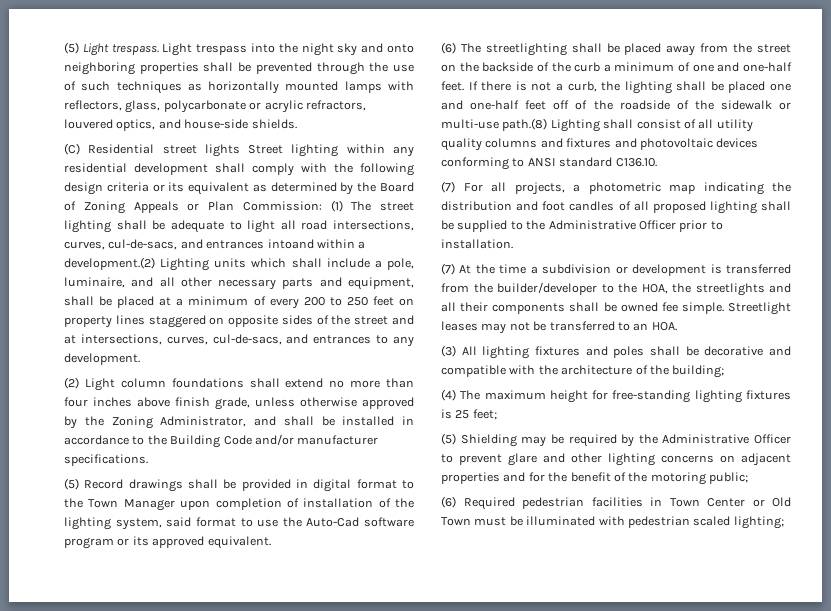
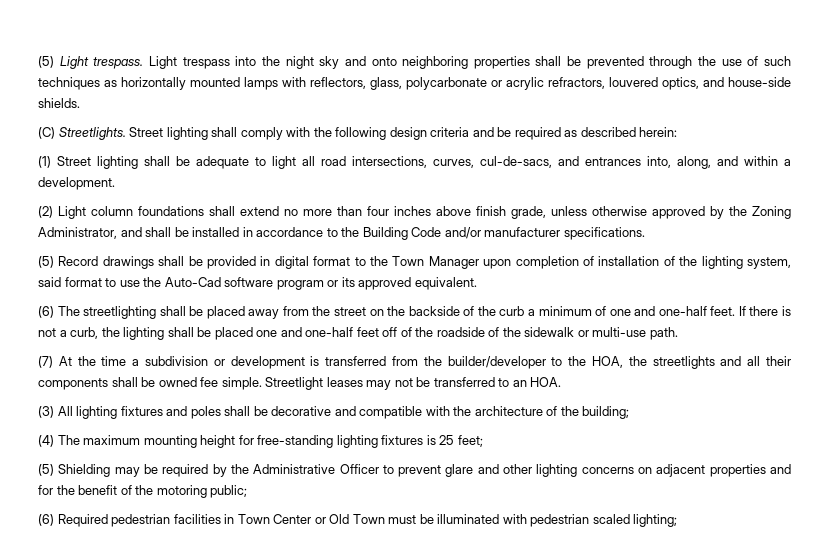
- (C) Residential street lights Street lighting within any residential development shall comply with the following design criteria or its equivalent as determined by the Board of Zoning Appeals or Plan Commission: (1) The street lighting shall be adequate to light all road intersections, curves, cul-de-sacs, and entrances intoand within a development.(2) Lighting units which shall include a pole, luminaire, and all other necessary parts and equipment, shall be placed at a minimum of every 200 to 250 feet on property lines staggered on opposite sides of the street and at intersections, curves, cul-de-sacs, and entrances to any development.
+ (C) Streetlights. Street lighting shall comply with the following design criteria and be required as described herein:
+ (1) Street lighting shall be adequate to light all road intersections, curves, cul-de-sacs, and entrances into, along, and within a development.
- If there is not a curb, the lighting shall be placed one and one-half feet off of the roadside of the sidewalk or multi-use path.(8) Lighting shall consist of all utility quality columns and fixtures and photovoltaic devices conforming to ANSI standard C136.10.
- (7) For all projects, a photometric map indicating the distribution and foot candles of all proposed lighting shall be supplied to the Administrative Officer prior to installation.
+ If there is not a curb, the lighting shall be placed one and one-half feet off of the roadside of the sidewalk or multi-use path.
- (4) The maximum height for free-standing lighting fixtures is 25 feet;
+ (4) The maximum mounting height for free-standing lighting fixtures is 25 feet;

